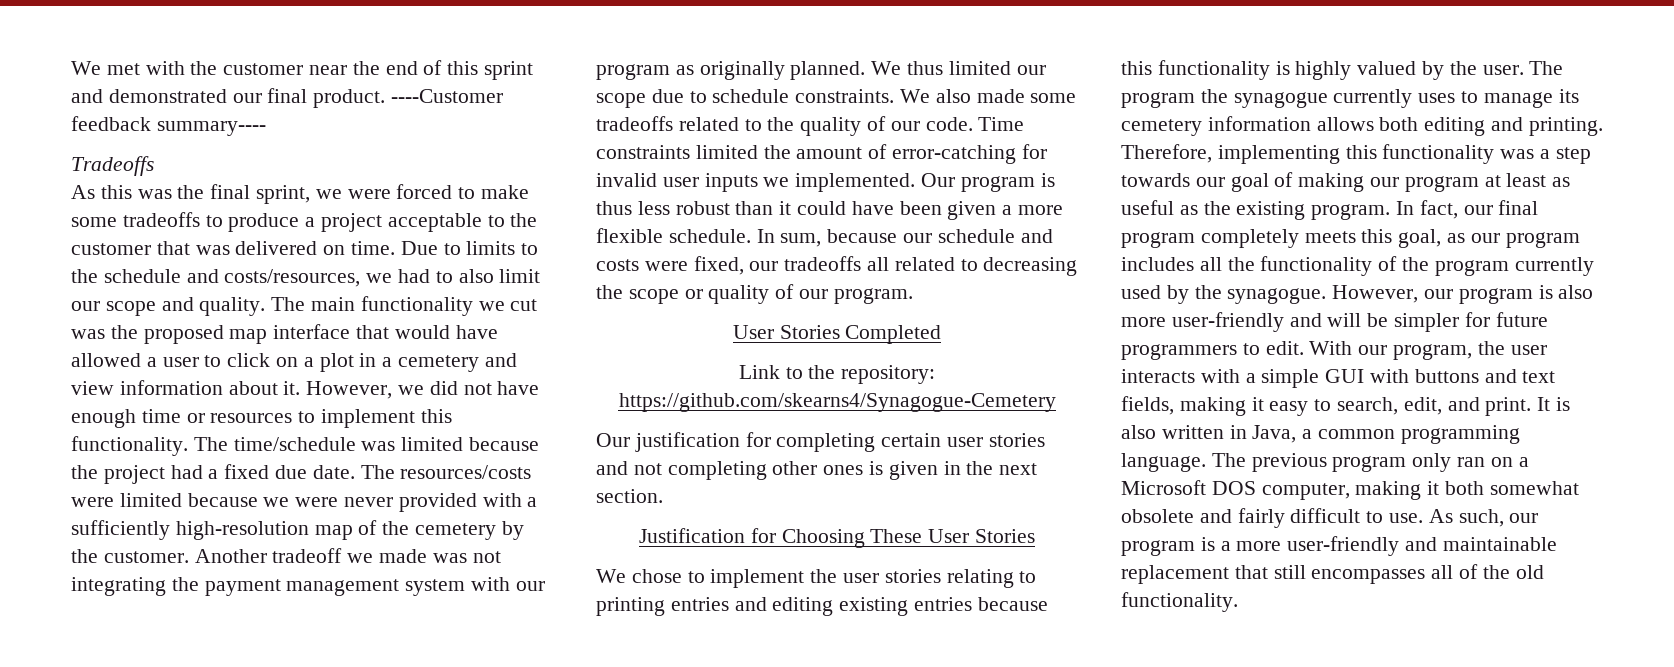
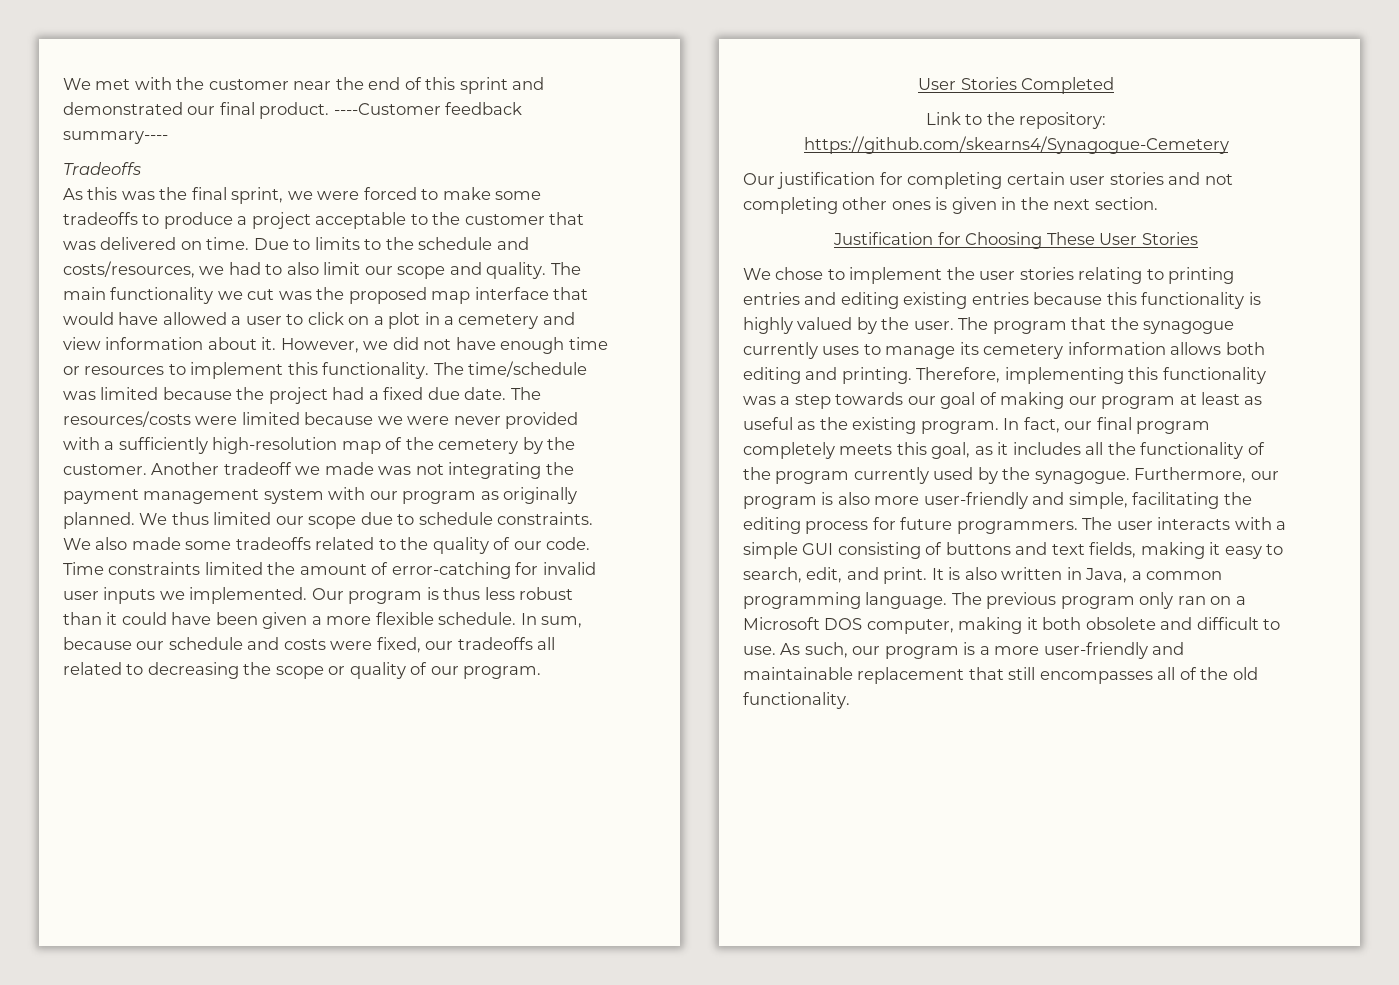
- The program the synagogue currently uses to manage its cemetery information allows both editing and printing.
+ The program that the synagogue currently uses to manage its cemetery information allows both editing and printing.
- In fact, our final program completely meets this goal, as our program includes all the functionality of the program currently used by the synagogue.
+ In fact, our final program completely meets this goal, as it includes all the functionality of the program currently used by the synagogue.
- However, our program is also more user-friendly and will be simpler for future programmers to edit. With our program, the user interacts with a simple GUI with buttons and text fields, making it easy to search, edit, and print.
+ Furthermore, our program is also more user-friendly and simple, facilitating the editing process for future programmers. The user interacts with a simple GUI consisting of buttons and text fields, making it easy to search, edit, and print.
- The previous program only ran on a Microsoft DOS computer, making it both somewhat obsolete and fairly difficult to use.
+ The previous program only ran on a Microsoft DOS computer, making it both obsolete and difficult to use.

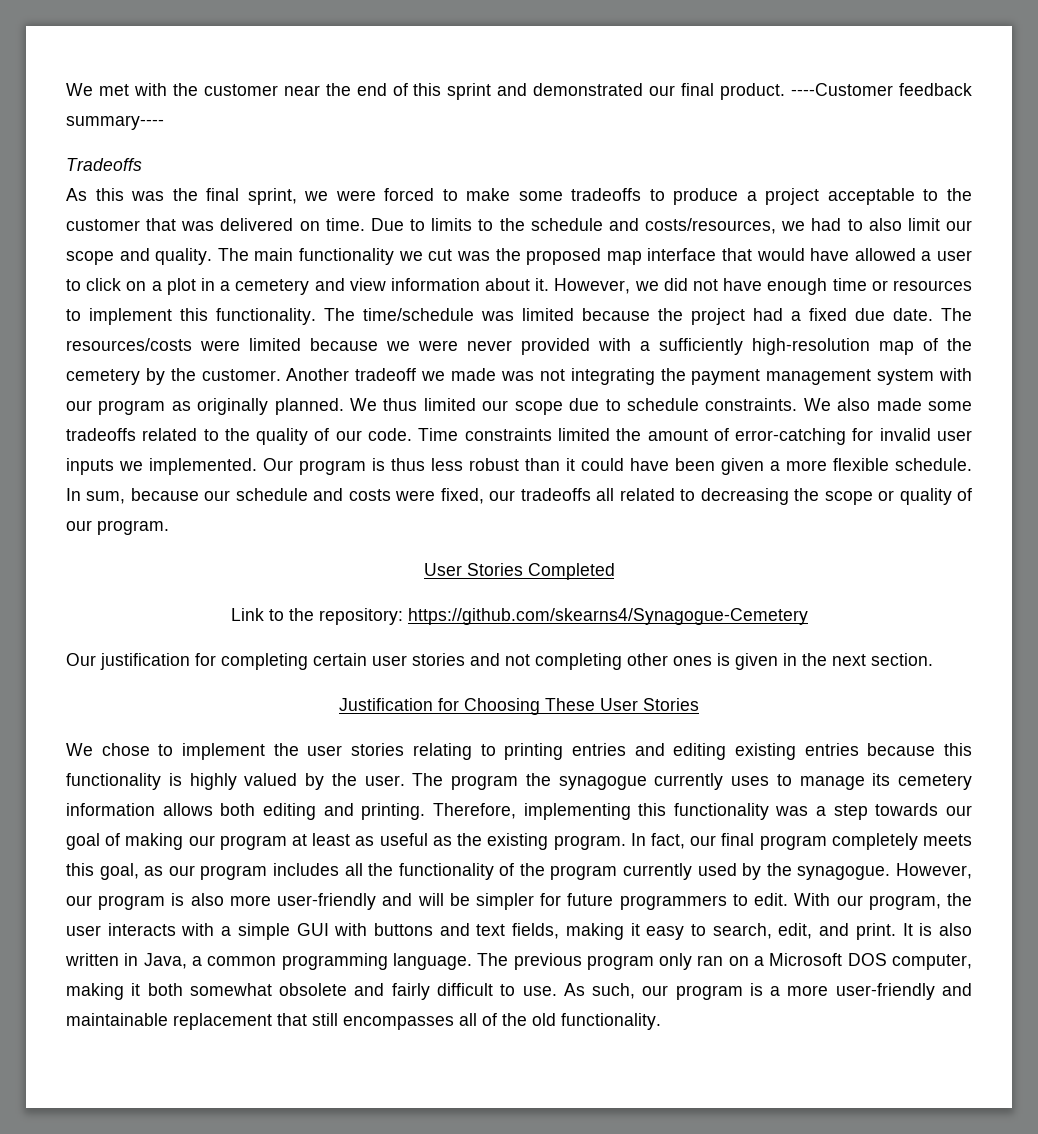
- The program that the synagogue currently uses to manage its cemetery information allows both editing and printing.
+ The program the synagogue currently uses to manage its cemetery information allows both editing and printing.
- In fact, our final program completely meets this goal, as it includes all the functionality of the program currently used by the synagogue.
+ In fact, our final program completely meets this goal, as our program includes all the functionality of the program currently used by the synagogue.
- Furthermore, our program is also more user-friendly and simple, facilitating the editing process for future programmers. The user interacts with a simple GUI consisting of buttons and text fields, making it easy to search, edit, and print.
+ However, our program is also more user-friendly and will be simpler for future programmers to edit. With our program, the user interacts with a simple GUI with buttons and text fields, making it easy to search, edit, and print.
- The previous program only ran on a Microsoft DOS computer, making it both obsolete and difficult to use.
+ The previous program only ran on a Microsoft DOS computer, making it both somewhat obsolete and fairly difficult to use.

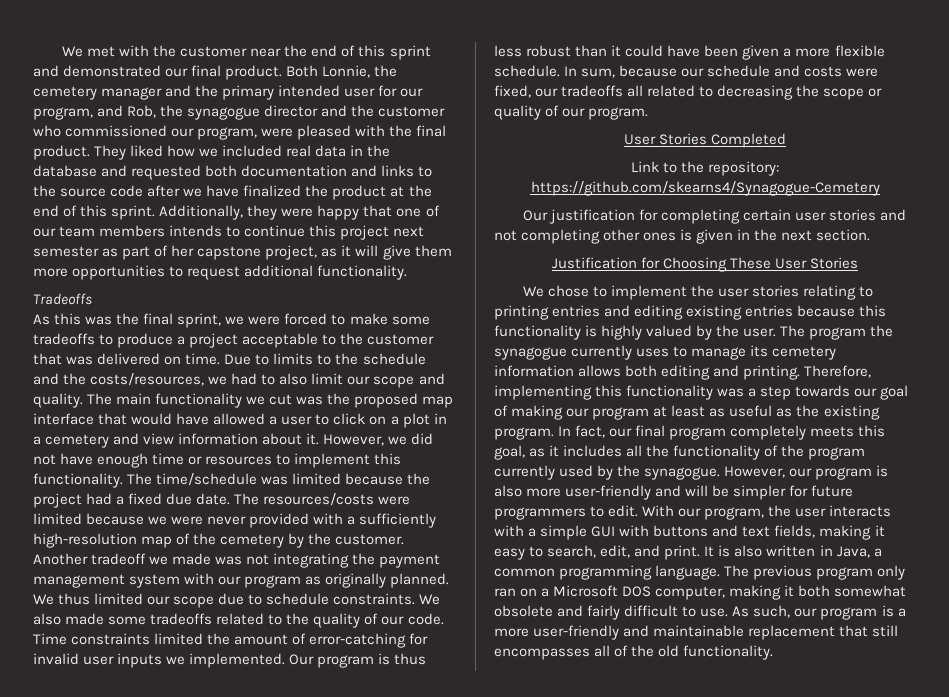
- ----Customer feedback summary----
+ Both Lonnie, the cemetery manager and the primary intended user for our program, and Rob, the synagogue director and the customer who commissioned our program, were pleased with the final product. They liked how we included real data in the database and requested both documentation and links to the source code after we have finalized the product at the end of this sprint. Additionally, they were happy that one of our team members intends to continue this project next semester as part of her capstone project, as it will give them more opportunities to request additional functionality.
- Due to limits to the schedule and costs/resources, we had to also limit our scope and quality.
+ Due to limits to the schedule and the costs/resources, we had to also limit our scope and quality.
- In fact, our final program completely meets this goal, as our program includes all the functionality of the program currently used by the synagogue.
+ In fact, our final program completely meets this goal, as it includes all the functionality of the program currently used by the synagogue.

